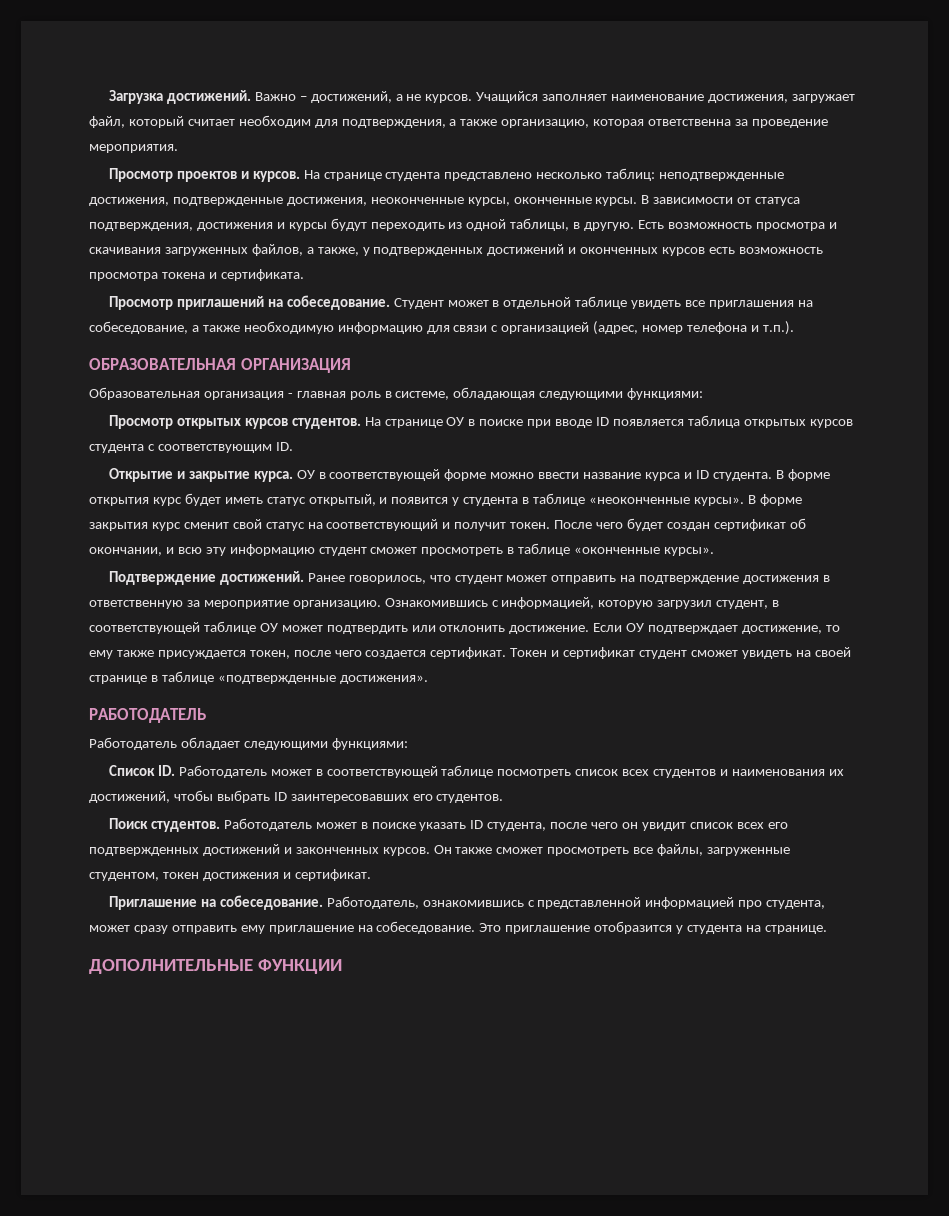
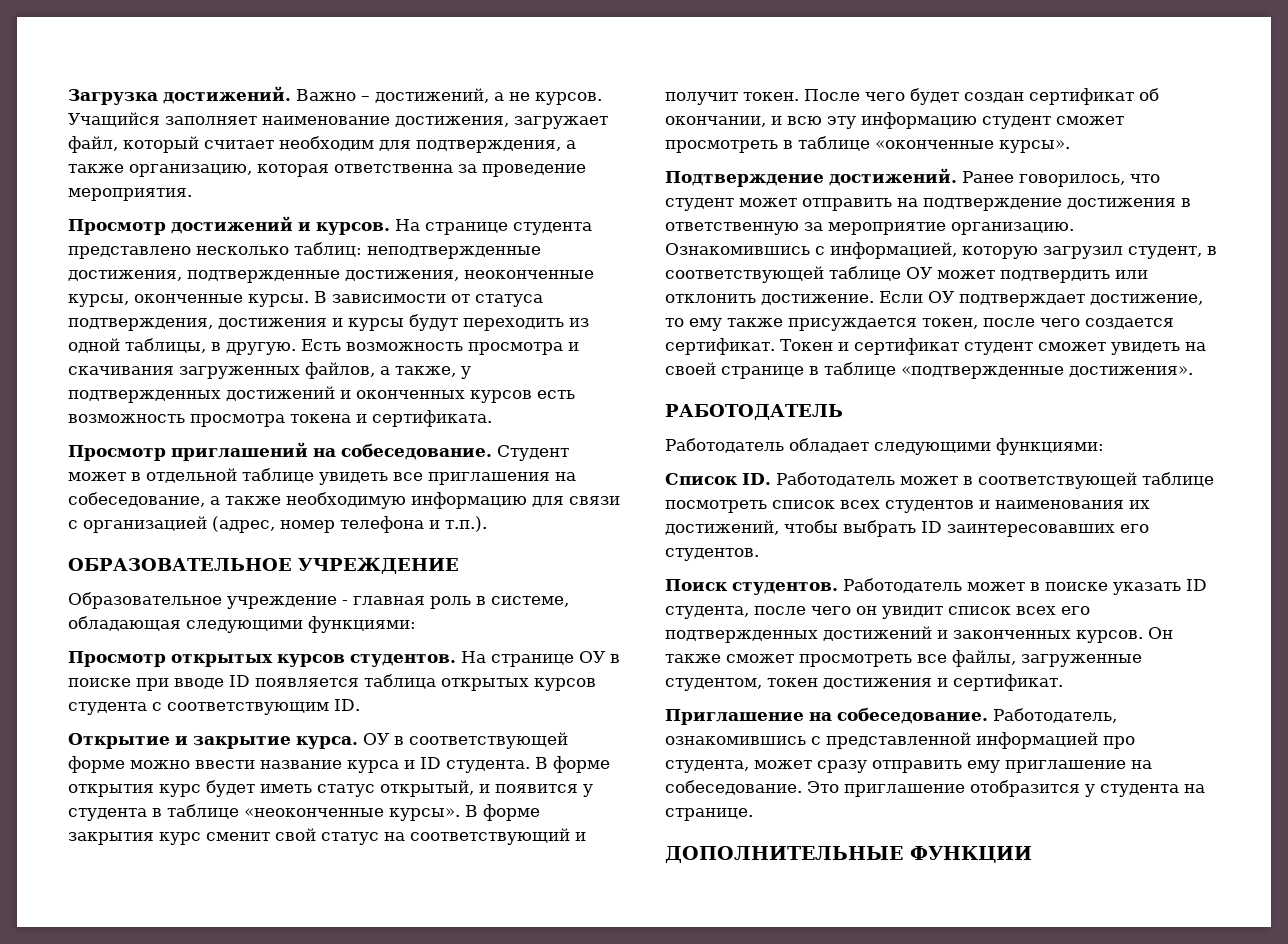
- Просмотр проектов и курсов.
+ Просмотр достижений и курсов.
- ОБРАЗОВАТЕЛЬНАЯ ОРГАНИЗАЦИЯ
- Образовательная организация - главная роль в системе, обладающая следующими функциями:
+ ОБРАЗОВАТЕЛЬНОЕ УЧРЕЖДЕНИЕ
+ Образовательное учреждение - главная роль в системе, обладающая следующими функциями:

